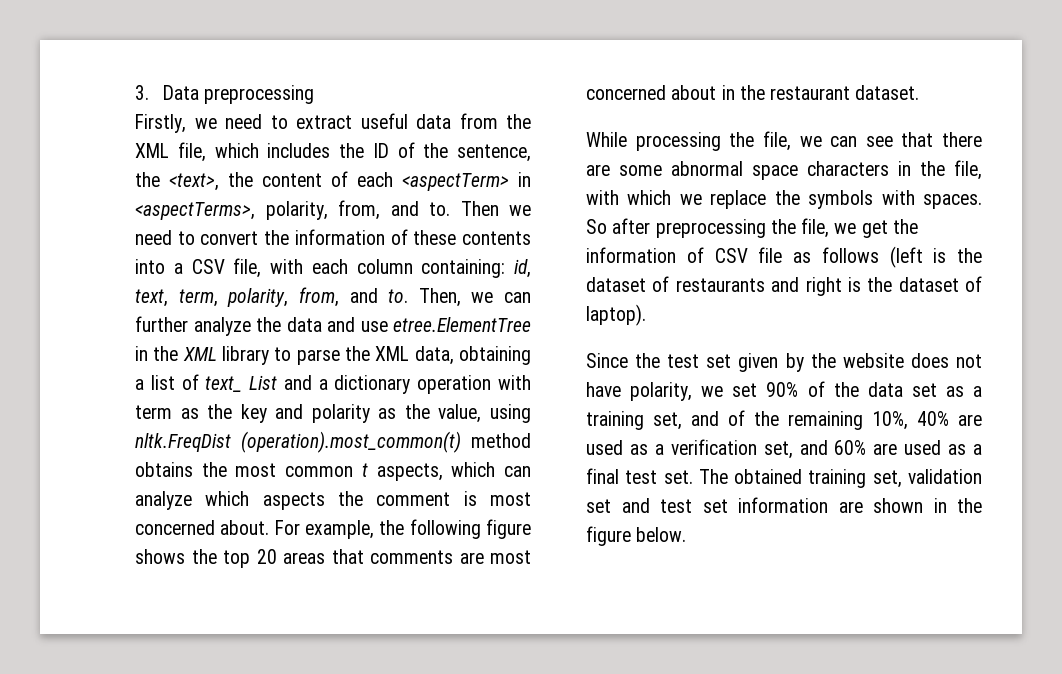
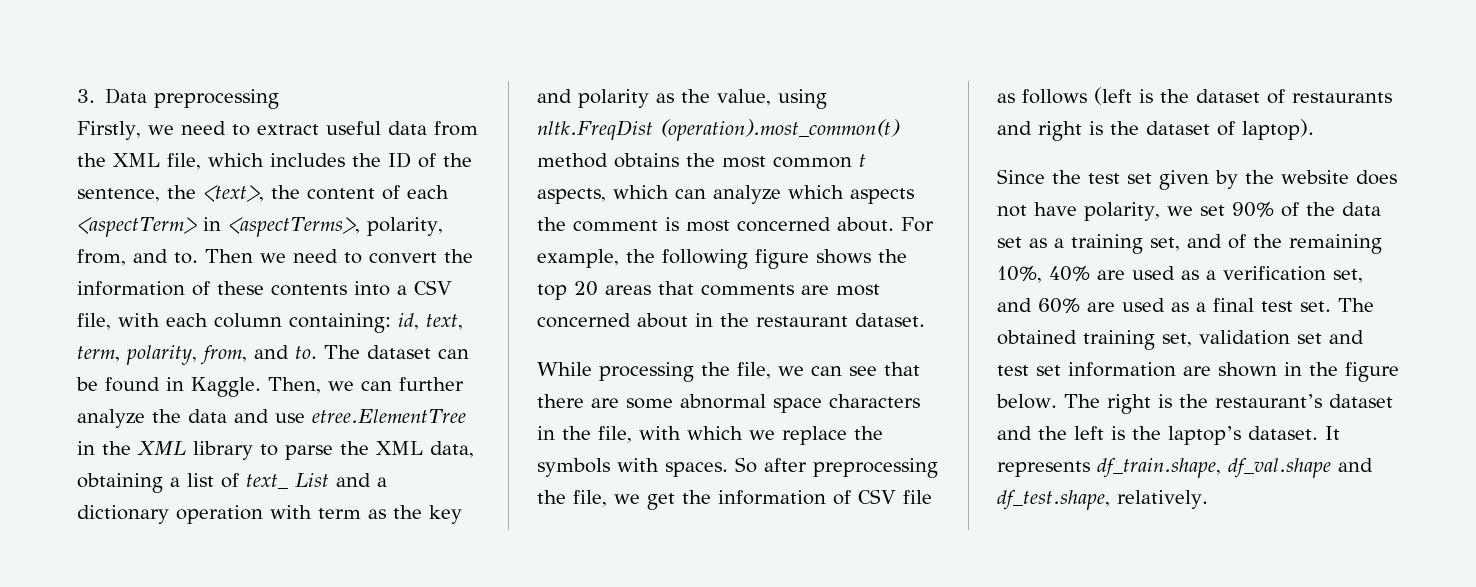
+ The dataset can be found in Kaggle.
+ The right is the restaurant’s dataset and the left is the laptop’s dataset. It represents df_train.shape, df_val.shape and df_test.shape, relatively.

